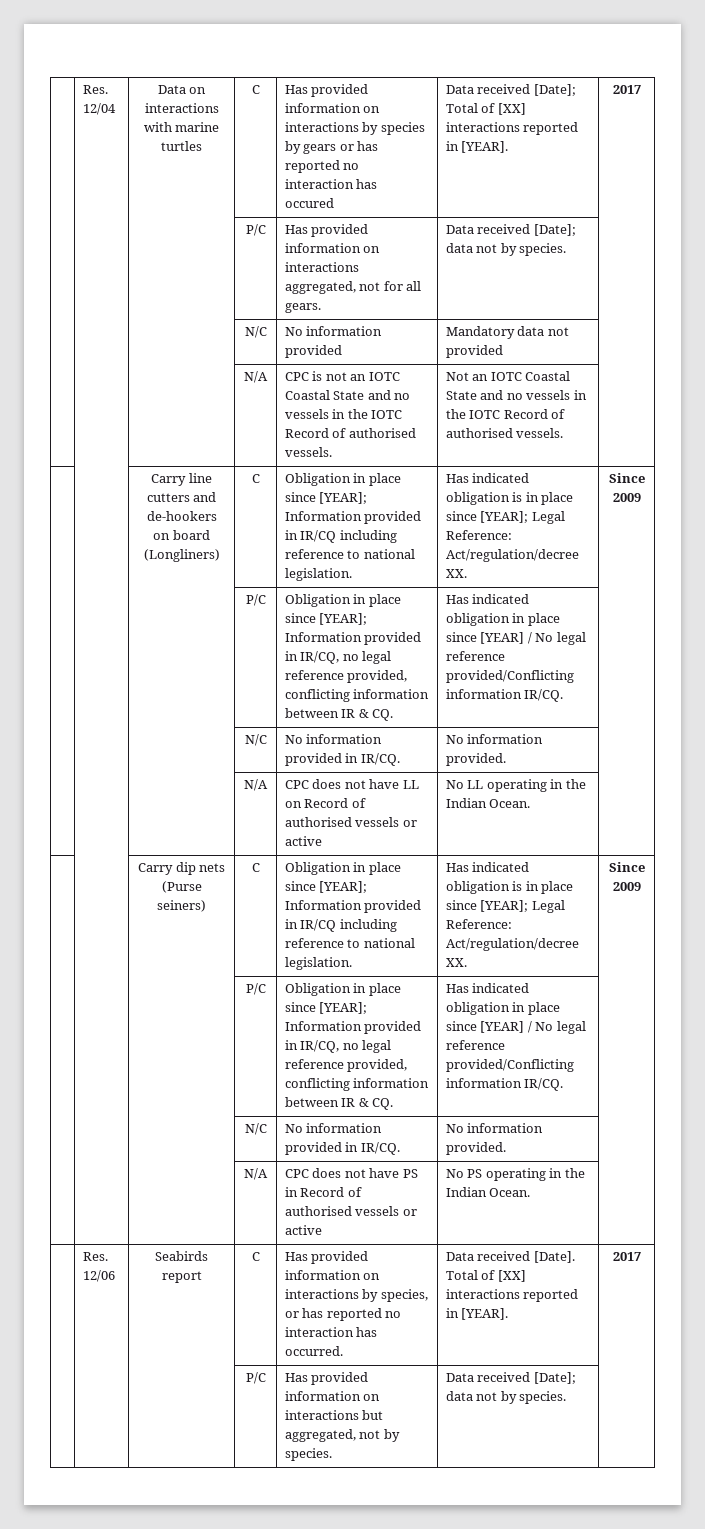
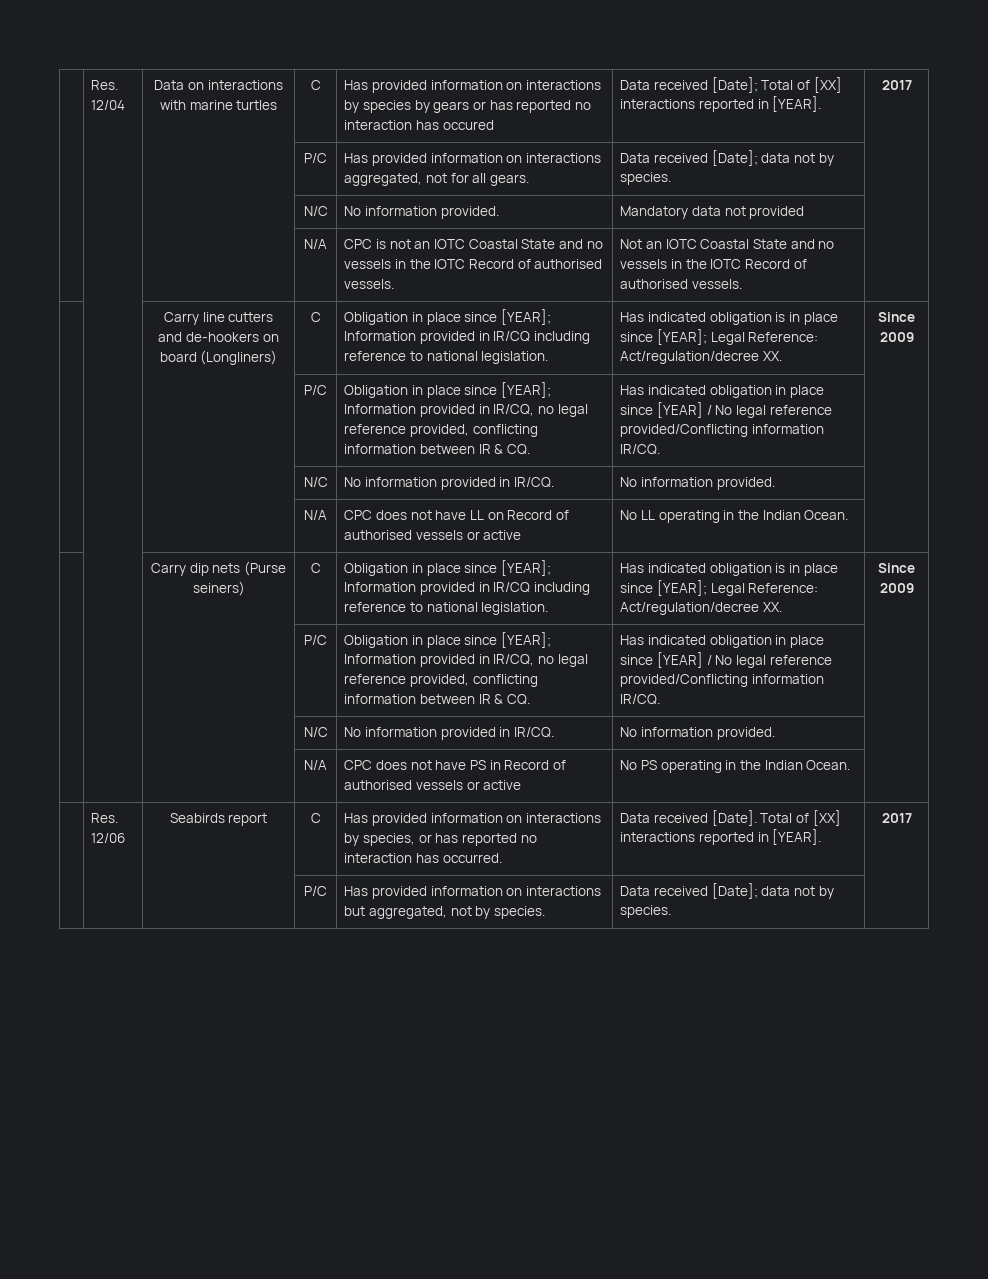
- | | | N/C | No information provided | Mandatory data not provided |
+ | | | N/C | No information provided. | Mandatory data not provided |

